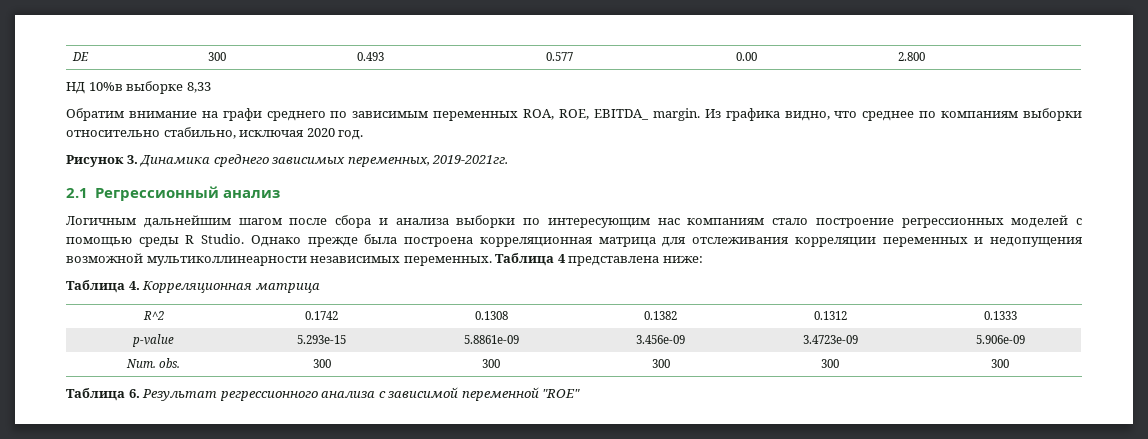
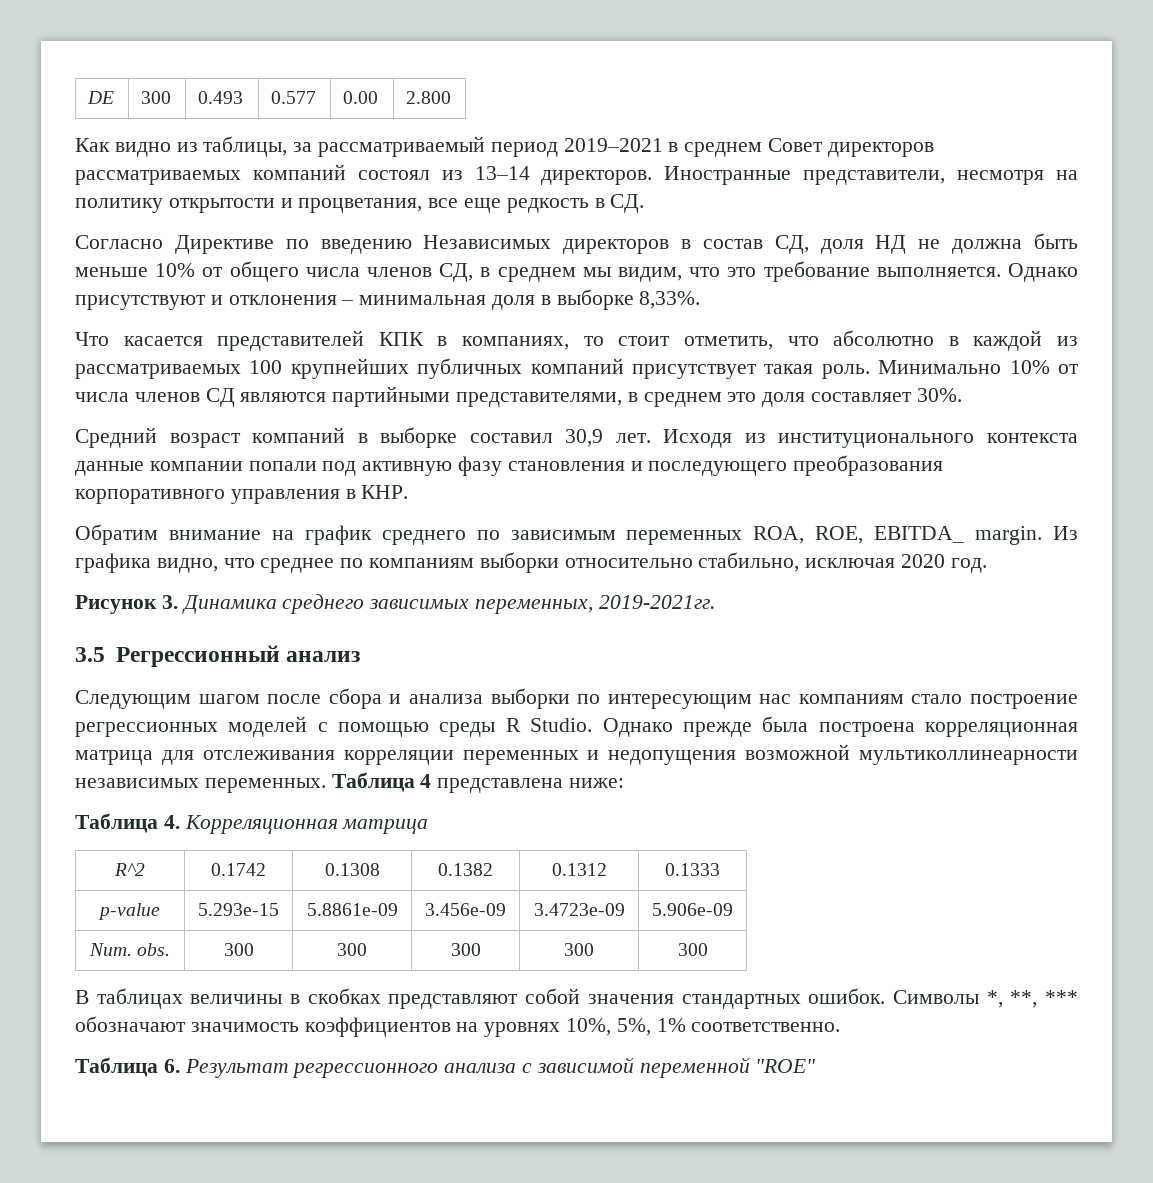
- НД 10%в выборке 8,33
+ Как видно из таблицы, за рассматриваемый период 2019–2021 в среднем Совет директоров рассматриваемых компаний состоял из 13–14 директоров. Иностранные представители, несмотря на политику открытости и процветания, все еще редкость в СД.
+ Согласно Директиве по введению Независимых директоров в состав СД, доля НД не должна быть меньше 10% от общего числа членов СД, в среднем мы видим, что это требование выполняется. Однако присутствуют и отклонения – минимальная доля в выборке 8,33%.
+ Что касается представителей КПК в компаниях, то стоит отметить, что абсолютно в каждой из рассматриваемых 100 крупнейших публичных компаний присутствует такая роль. Минимально 10% от числа членов СД являются партийными представителями, в среднем это доля составляет 30%.
+ Средний возраст компаний в выборке составил 30,9 лет. Исходя из институционального контекста данные компании попали под активную фазу становления и последующего преобразования корпоративного управления в КНР.
- Обратим внимание на графи среднего по зависимым переменных ROA, ROE, EBITDA_ margin.
+ Обратим внимание на график среднего по зависимым переменных ROA, ROE, EBITDA_ margin.
- 2.1 Регрессионный анализ
+ 3.5 Регрессионный анализ
- Логичным дальнейшим шагом после сбора и анализа выборки по интересующим нас компаниям стало построение регрессионных моделей с помощью среды R Studio.
+ Следующим шагом после сбора и анализа выборки по интересующим нас компаниям стало построение регрессионных моделей с помощью среды R Studio.
+ В таблицах величины в скобках представляют собой значения стандартных ошибок. Символы *, **, *** обозначают значимость коэффициентов на уровнях 10%, 5%, 1% соответственно.

